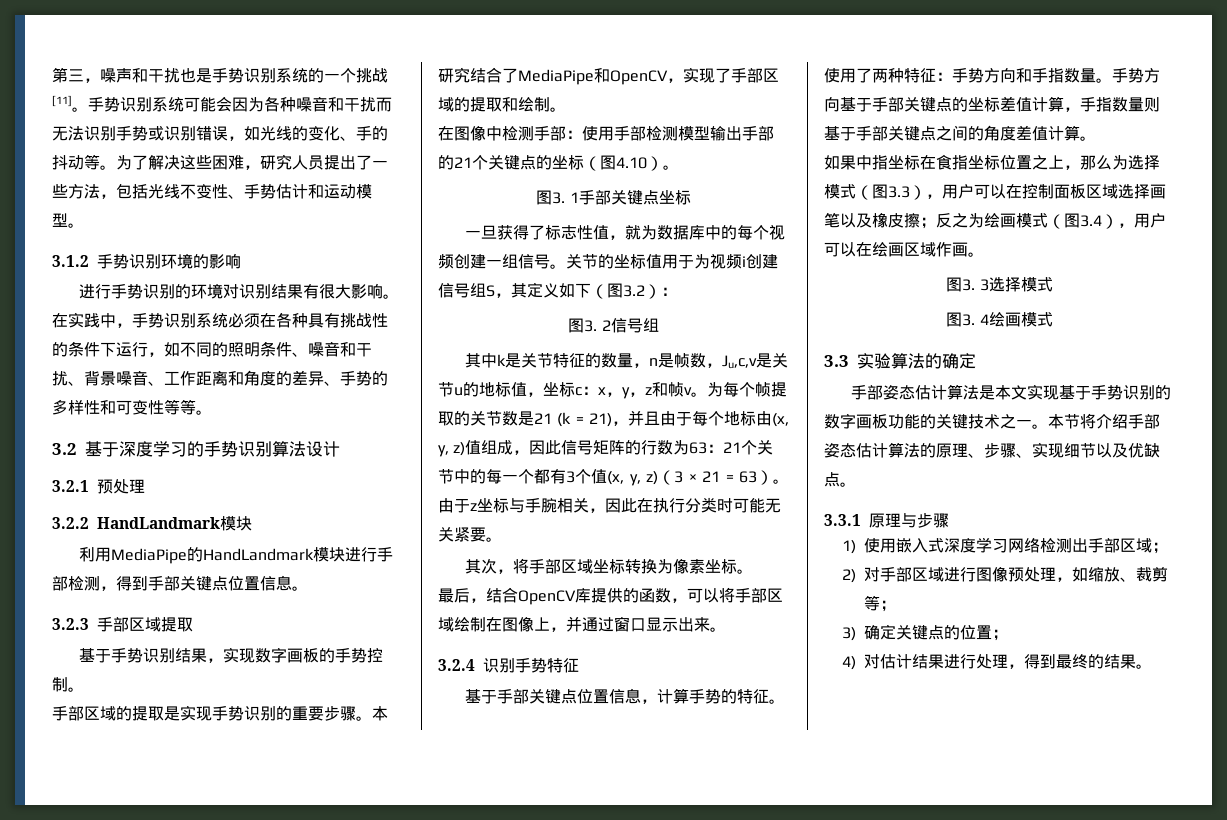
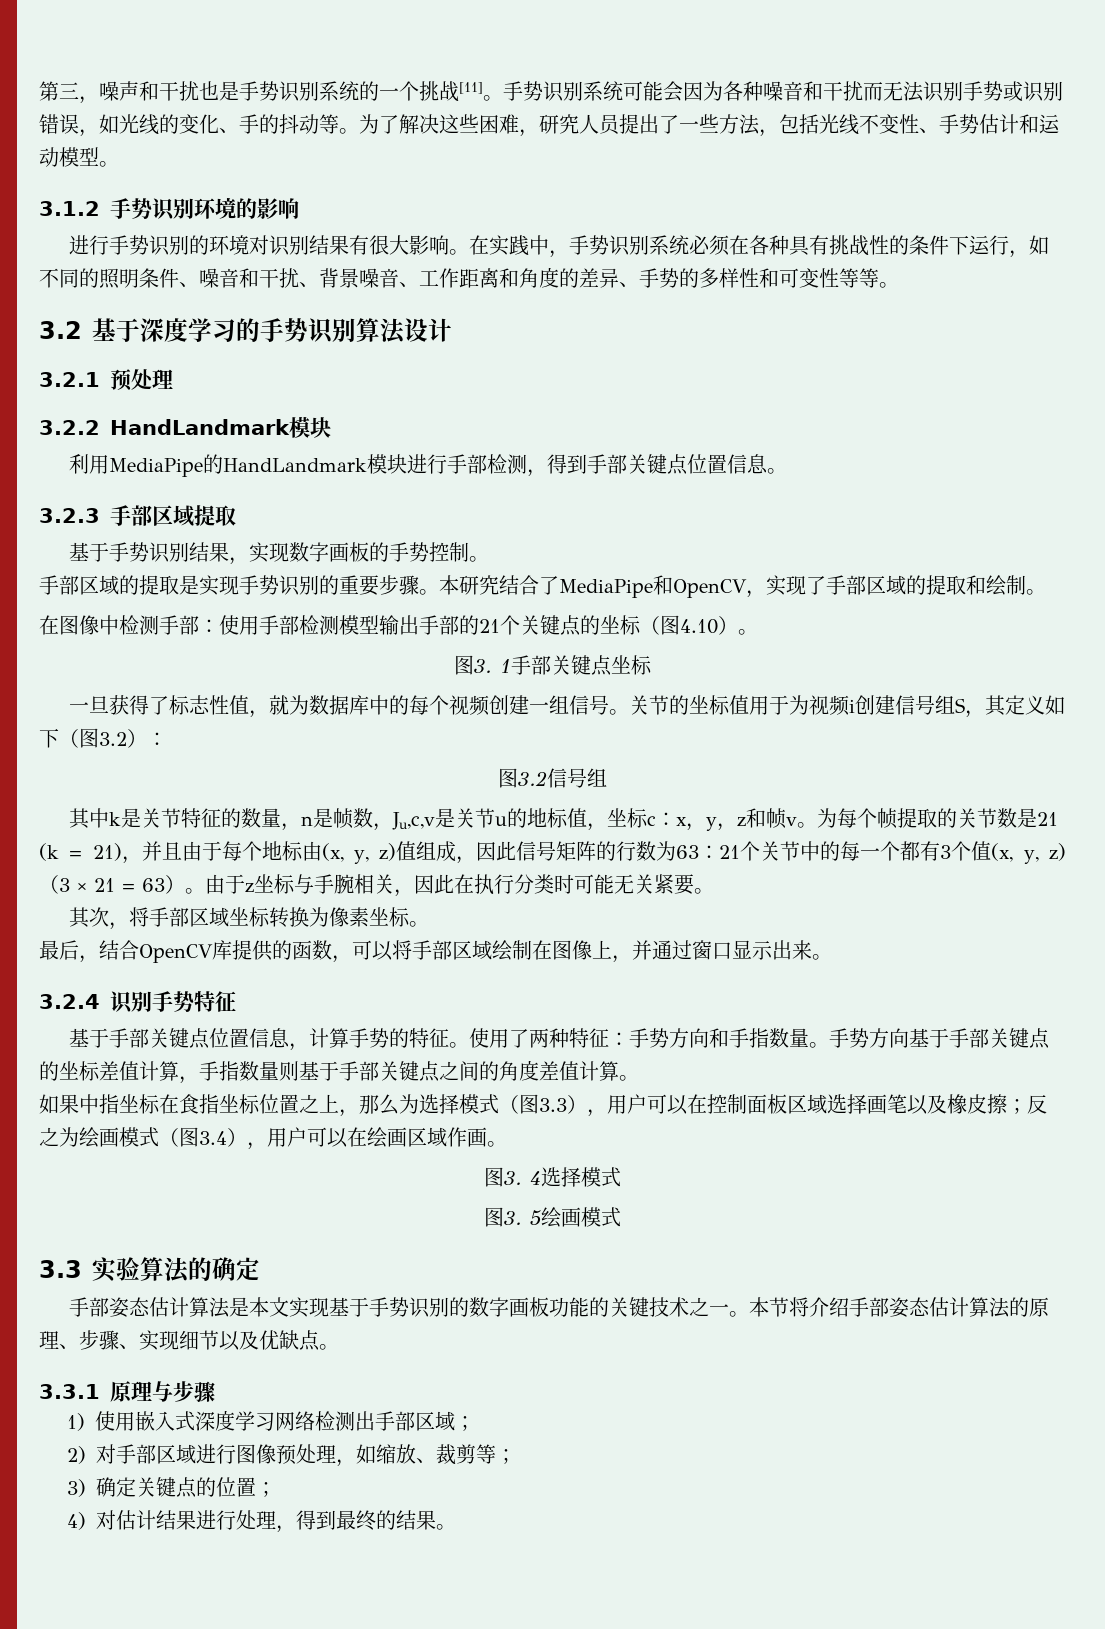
- 图3. 2信号组
+ 图3.2信号组
- 图3. 3选择模式
+ 图3. 4选择模式
- 图3. 4绘画模式
+ 图3. 5绘画模式

